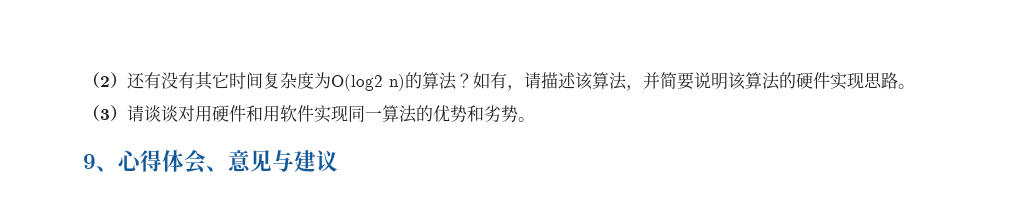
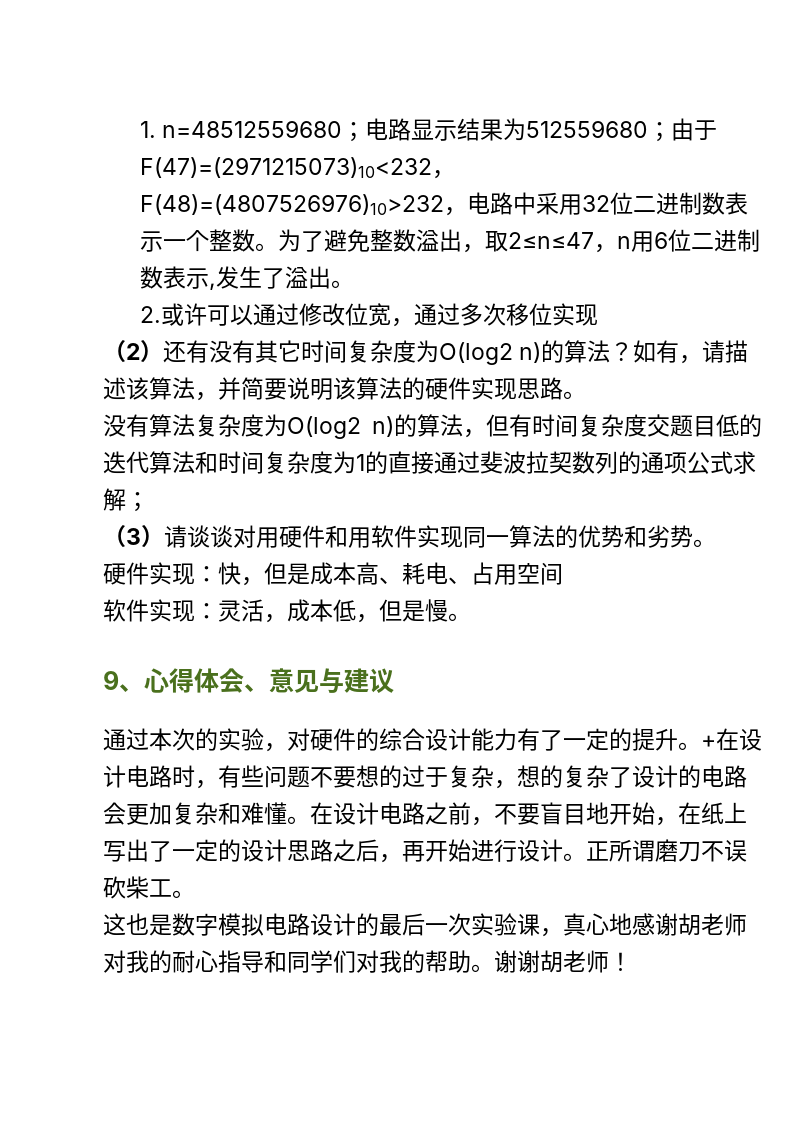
+ 1. n=48512559680；电路显示结果为512559680；由于F(47)=(2971215073)10<232，F(48)=(4807526976)10>232，电路中采用32位二进制数表示一个整数。为了避免整数溢出，取2≤n≤47，n用6位二进制数表示,发生了溢出。
+ 2.或许可以通过修改位宽，通过多次移位实现
+ 没有算法复杂度为O(log2 n)的算法，但有时间复杂度交题目低的迭代算法和时间复杂度为1的直接通过斐波拉契数列的通项公式求解；
+ 硬件实现：快，但是成本高、耗电、占用空间
+ 软件实现：灵活，成本低，但是慢。
+ 通过本次的实验，对硬件的综合设计能力有了一定的提升。+在设计电路时，有些问题不要想的过于复杂，想的复杂了设计的电路会更加复杂和难懂。在设计电路之前，不要盲目地开始，在纸上写出了一定的设计思路之后，再开始进行设计。正所谓磨刀不误砍柴工。
+ 这也是数字模拟电路设计的最后一次实验课，真心地感谢胡老师对我的耐心指导和同学们对我的帮助。谢谢胡老师！

